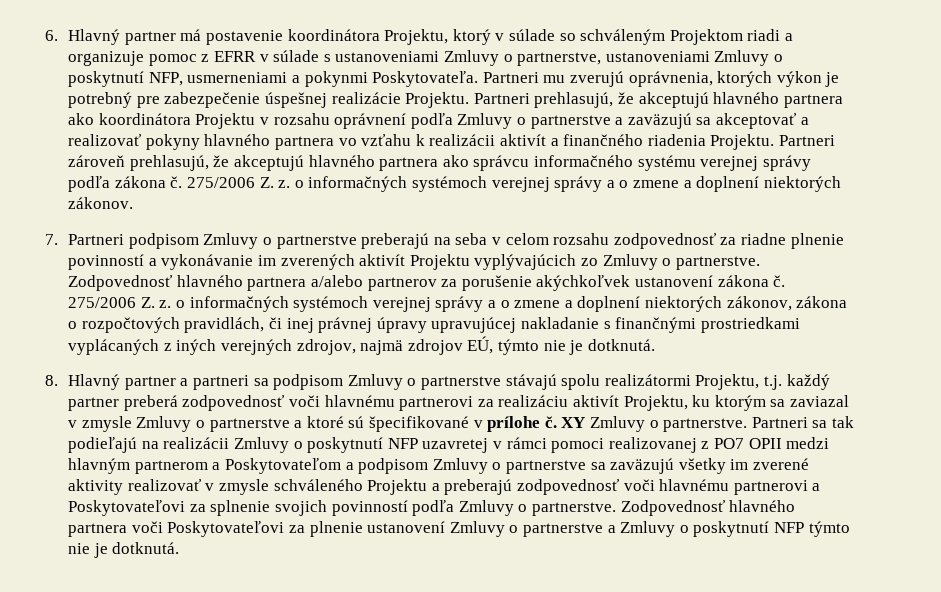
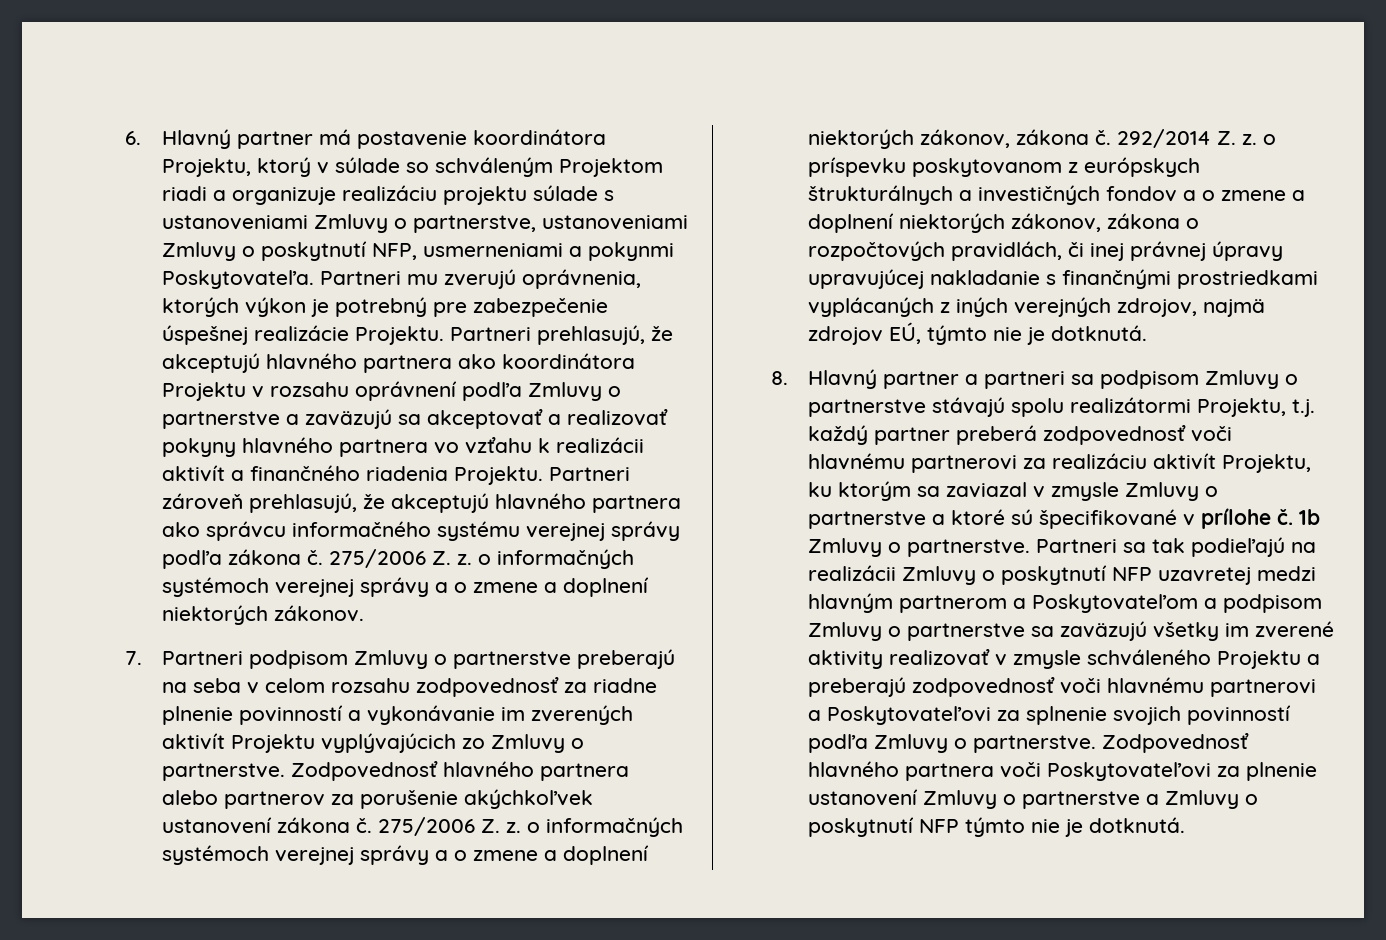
- 6. Hlavný partner má postavenie koordinátora Projektu, ktorý v súlade so schváleným Projektom riadi a organizuje pomoc z EFRR v súlade s ustanoveniami Zmluvy o partnerstve, ustanoveniami Zmluvy o poskytnutí NFP, usmerneniami a pokynmi Poskytovateľa.
+ 6. Hlavný partner má postavenie koordinátora Projektu, ktorý v súlade so schváleným Projektom riadi a organizuje realizáciu projektu súlade s ustanoveniami Zmluvy o partnerstve, ustanoveniami Zmluvy o poskytnutí NFP, usmerneniami a pokynmi Poskytovateľa.
- Zodpovednosť hlavného partnera a/alebo partnerov za porušenie akýchkoľvek ustanovení zákona č.
+ Zodpovednosť hlavného partnera alebo partnerov za porušenie akýchkoľvek ustanovení zákona č.
- 275/2006 Z. z. o informačných systémoch verejnej správy a o zmene a doplnení niektorých zákonov, zákona o rozpočtových pravidlách, či inej právnej úpravy upravujúcej nakladanie s finančnými prostriedkami vyplácaných z iných verejných zdrojov, najmä zdrojov EÚ, týmto nie je dotknutá.
+ 275/2006 Z. z. o informačných systémoch verejnej správy a o zmene a doplnení niektorých zákonov, zákona č. 292/2014 Z. z. o príspevku poskytovanom z európskych štrukturálnych a investičných fondov a o zmene a doplnení niektorých zákonov, zákona o rozpočtových pravidlách, či inej právnej úpravy upravujúcej nakladanie s finančnými prostriedkami vyplácaných z iných verejných zdrojov, najmä zdrojov EÚ, týmto nie je dotknutá.
- XY Zmluvy o partnerstve.
+ 1b Zmluvy o partnerstve.
- Partneri sa tak podieľajú na realizácii Zmluvy o poskytnutí NFP uzavretej v rámci pomoci realizovanej z PO7 OPII medzi hlavným partnerom a Poskytovateľom a podpisom Zmluvy o partnerstve sa zaväzujú všetky im zverené aktivity realizovať v zmysle schváleného Projektu a preberajú zodpovednosť voči hlavnému partnerovi a Poskytovateľovi za splnenie svojich povinností podľa Zmluvy o partnerstve.
+ Partneri sa tak podieľajú na realizácii Zmluvy o poskytnutí NFP uzavretej medzi hlavným partnerom a Poskytovateľom a podpisom Zmluvy o partnerstve sa zaväzujú všetky im zverené aktivity realizovať v zmysle schváleného Projektu a preberajú zodpovednosť voči hlavnému partnerovi a Poskytovateľovi za splnenie svojich povinností podľa Zmluvy o partnerstve.

